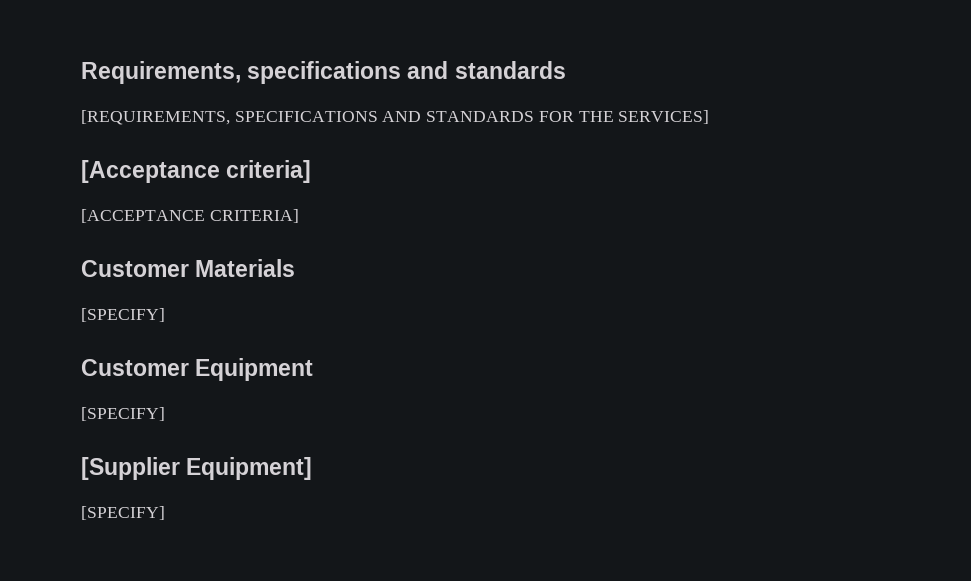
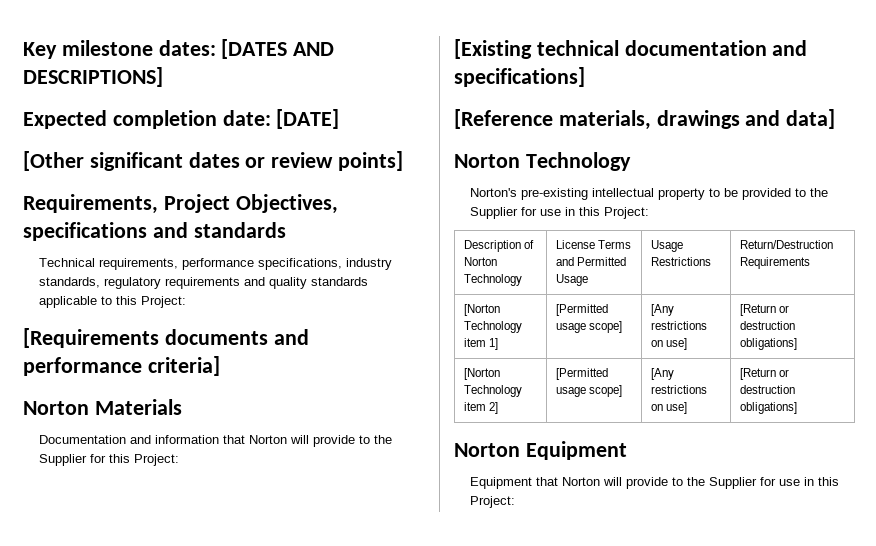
- Requirements, specifications and standards
- [REQUIREMENTS, SPECIFICATIONS AND STANDARDS FOR THE SERVICES]
- [Acceptance criteria]
- [ACCEPTANCE CRITERIA]
- Customer Materials
- [SPECIFY]
- Customer Equipment
- [SPECIFY]
- [Supplier Equipment]
- [SPECIFY]
+ Key milestone dates: [DATES AND DESCRIPTIONS]
+ Expected completion date: [DATE]
+ [Other significant dates or review points]
+ Requirements, Project Objectives, specifications and standards
+ Technical requirements, performance specifications, industry standards, regulatory requirements and quality standards applicable to this Project:
+ [Requirements documents and performance criteria]
+ Norton Materials
+ Documentation and information that Norton will provide to the Supplier for this Project:
+ [Existing technical documentation and specifications]
+ [Reference materials, drawings and data]
+ Norton Technology
+ Norton's pre-existing intellectual property to be provided to the Supplier for use in this Project:
+ Description of Norton Technology | License Terms and Permitted Usage | Usage Restrictions | Return/Destruction Requirements
+ [Norton Technology item 1] | [Permitted usage scope] | [Any restrictions on use] | [Return or destruction obligations]
+ [Norton Technology item 2] | [Permitted usage scope] | [Any restrictions on use] | [Return or destruction obligations]
+ Norton Equipment
+ Equipment that Norton will provide to the Supplier for use in this Project:

